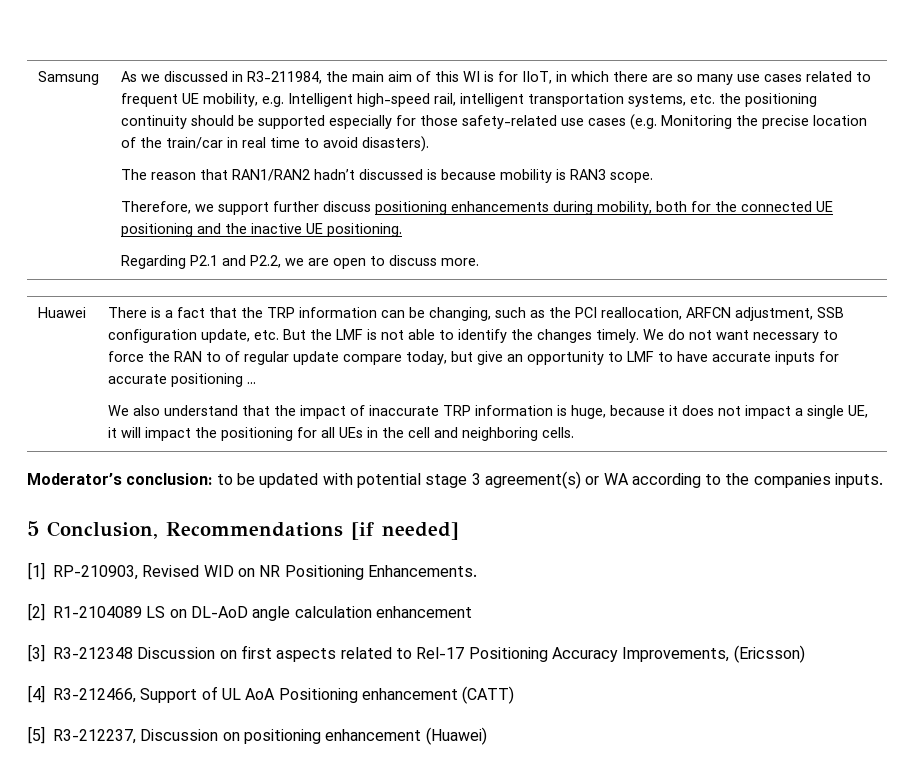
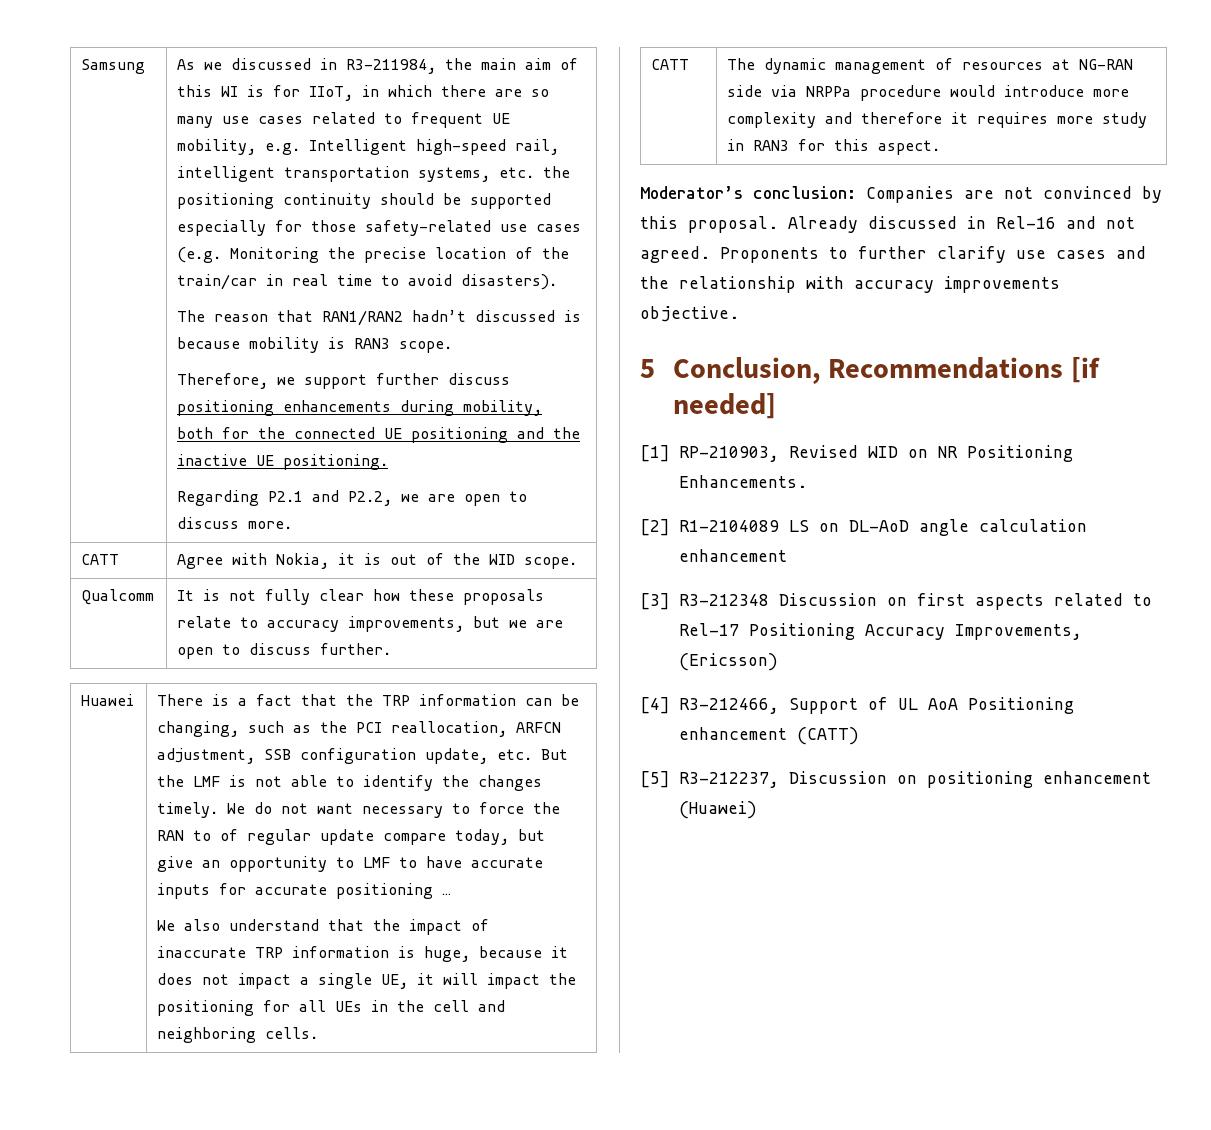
+ CATT | Agree with Nokia, it is out of the WID scope.
+ Qualcomm | It is not fully clear how these proposals relate to accuracy improvements, but we are open to discuss further.
- Moderator’s conclusion: to be updated with potential stage 3 agreement(s) or WA according to the companies inputs.
+ CATT | The dynamic management of resources at NG-RAN side via NRPPa procedure would introduce more complexity and therefore it requires more study in RAN3 for this aspect.
+ Moderator’s conclusion: Companies are not convinced by this proposal. Already discussed in Rel-16 and not agreed. Proponents to further clarify use cases and the relationship with accuracy improvements objective.

